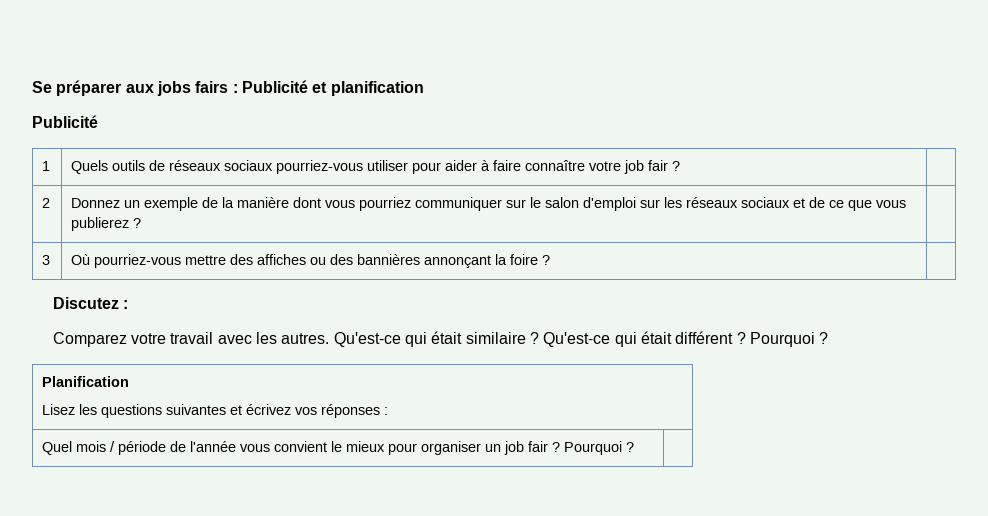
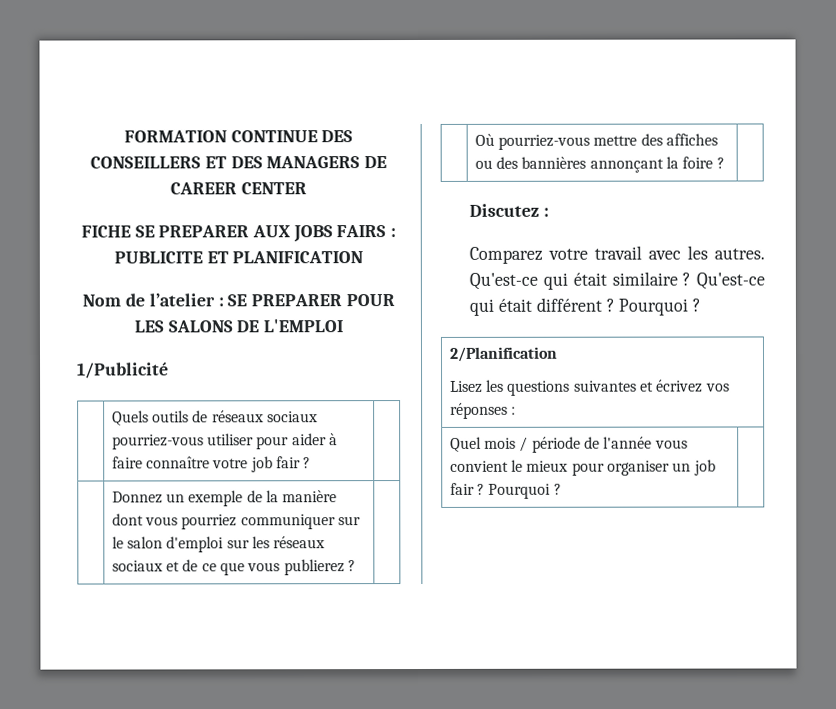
- Se préparer aux jobs fairs : Publicité et planification
- Publicité
- 1 | Quels outils de réseaux sociaux pourriez-vous utiliser pour aider à faire connaître votre job fair ? |
+ FORMATION CONTINUE DES CONSEILLERS ET DES MANAGERS DE CAREER CENTER
+ FICHE SE PREPARER AUX JOBS FAIRS : PUBLICITE ET PLANIFICATION
+ Nom de l’atelier : SE PREPARER POUR LES SALONS DE L'EMPLOI
+ 1/Publicité
+ | Quels outils de réseaux sociaux pourriez-vous utiliser pour aider à faire connaître votre job fair ? |
- 2 | Donnez un exemple de la manière dont vous pourriez communiquer sur le salon d'emploi sur les réseaux sociaux et de ce que vous publierez ? |
+ | Donnez un exemple de la manière dont vous pourriez communiquer sur le salon d'emploi sur les réseaux sociaux et de ce que vous publierez ? |
- 3 | Où pourriez-vous mettre des affiches ou des bannières annonçant la foire ? |
+ | Où pourriez-vous mettre des affiches ou des bannières annonçant la foire ? |
- Planification
+ 2/Planification

